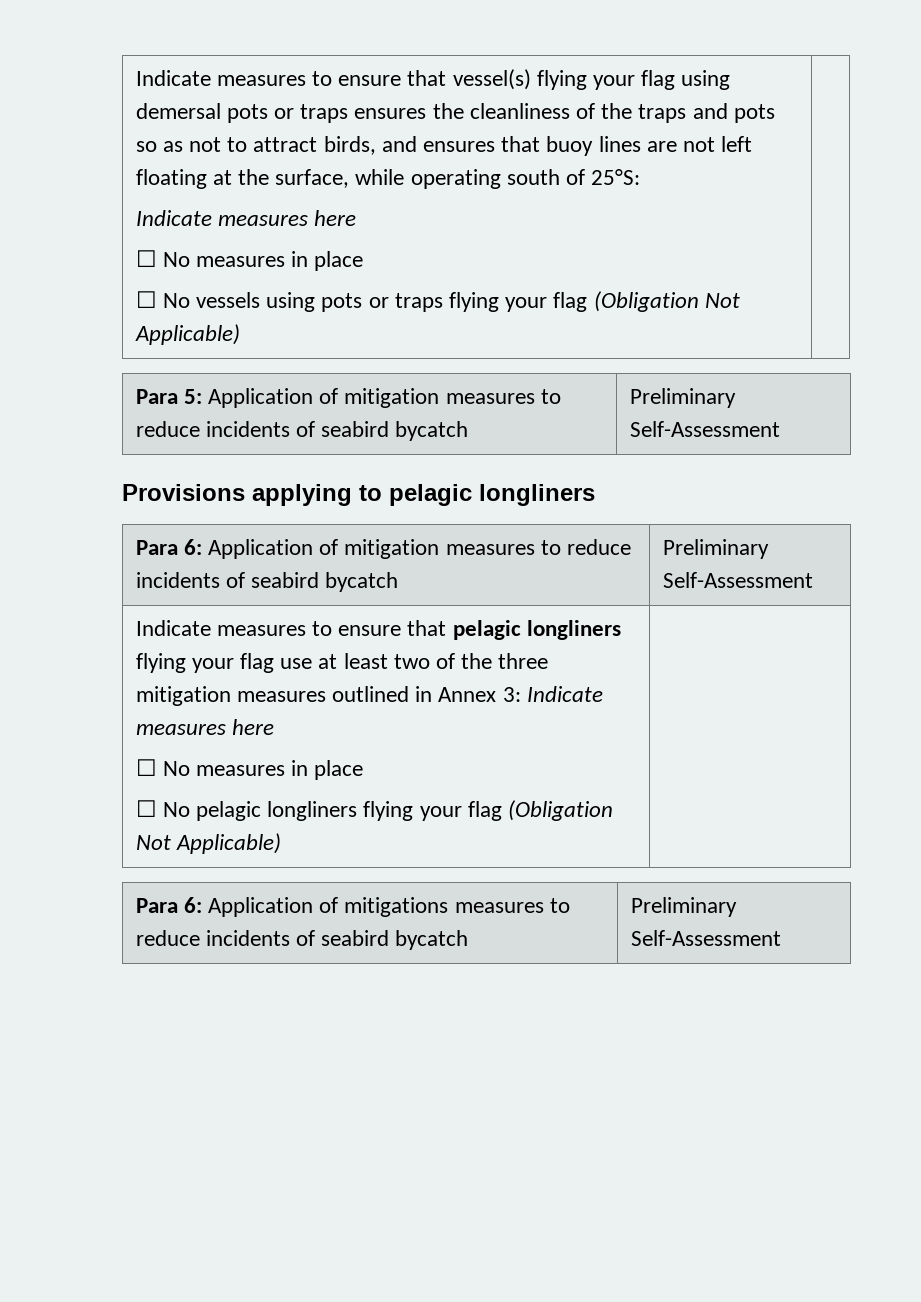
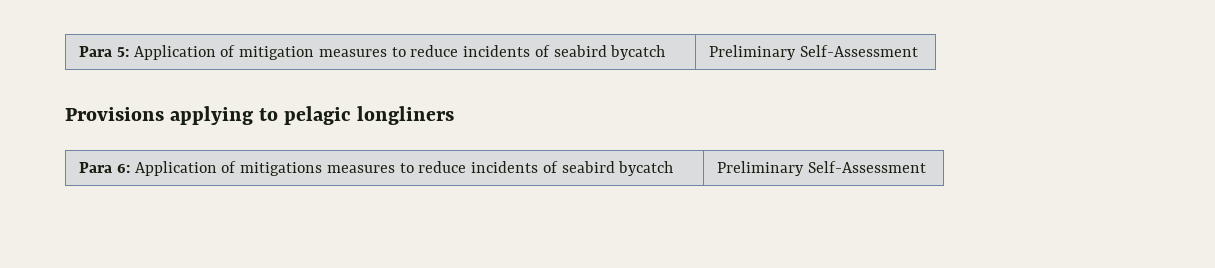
- Indicate measures to ensure that vessel(s) flying your flag using demersal pots or traps ensures the cleanliness of the traps and pots so as not to attract birds, and ensures that buoy lines are not left floating at the surface, while operating south of 25°S:
- Indicate measures here
- ☐ No measures in place
- ☐ No vessels using pots or traps flying your flag (Obligation Not Applicable)
- Para 6: Application of mitigation measures to reduce incidents of seabird bycatch | Preliminary Self-Assessment
- Indicate measures to ensure that pelagic longliners flying your flag use at least two of the three mitigation measures outlined in Annex 3: Indicate measures here
- ☐ No measures in place
- ☐ No pelagic longliners flying your flag (Obligation Not Applicable)

